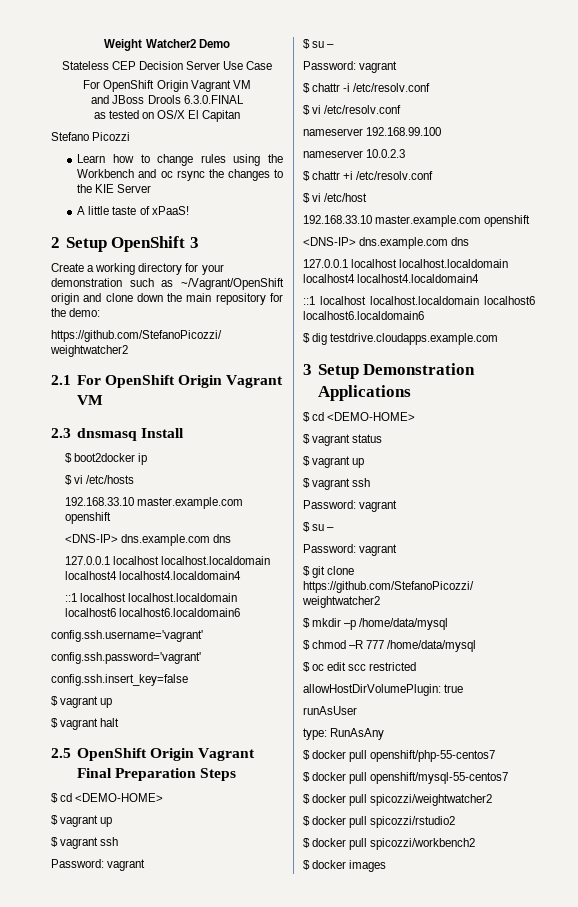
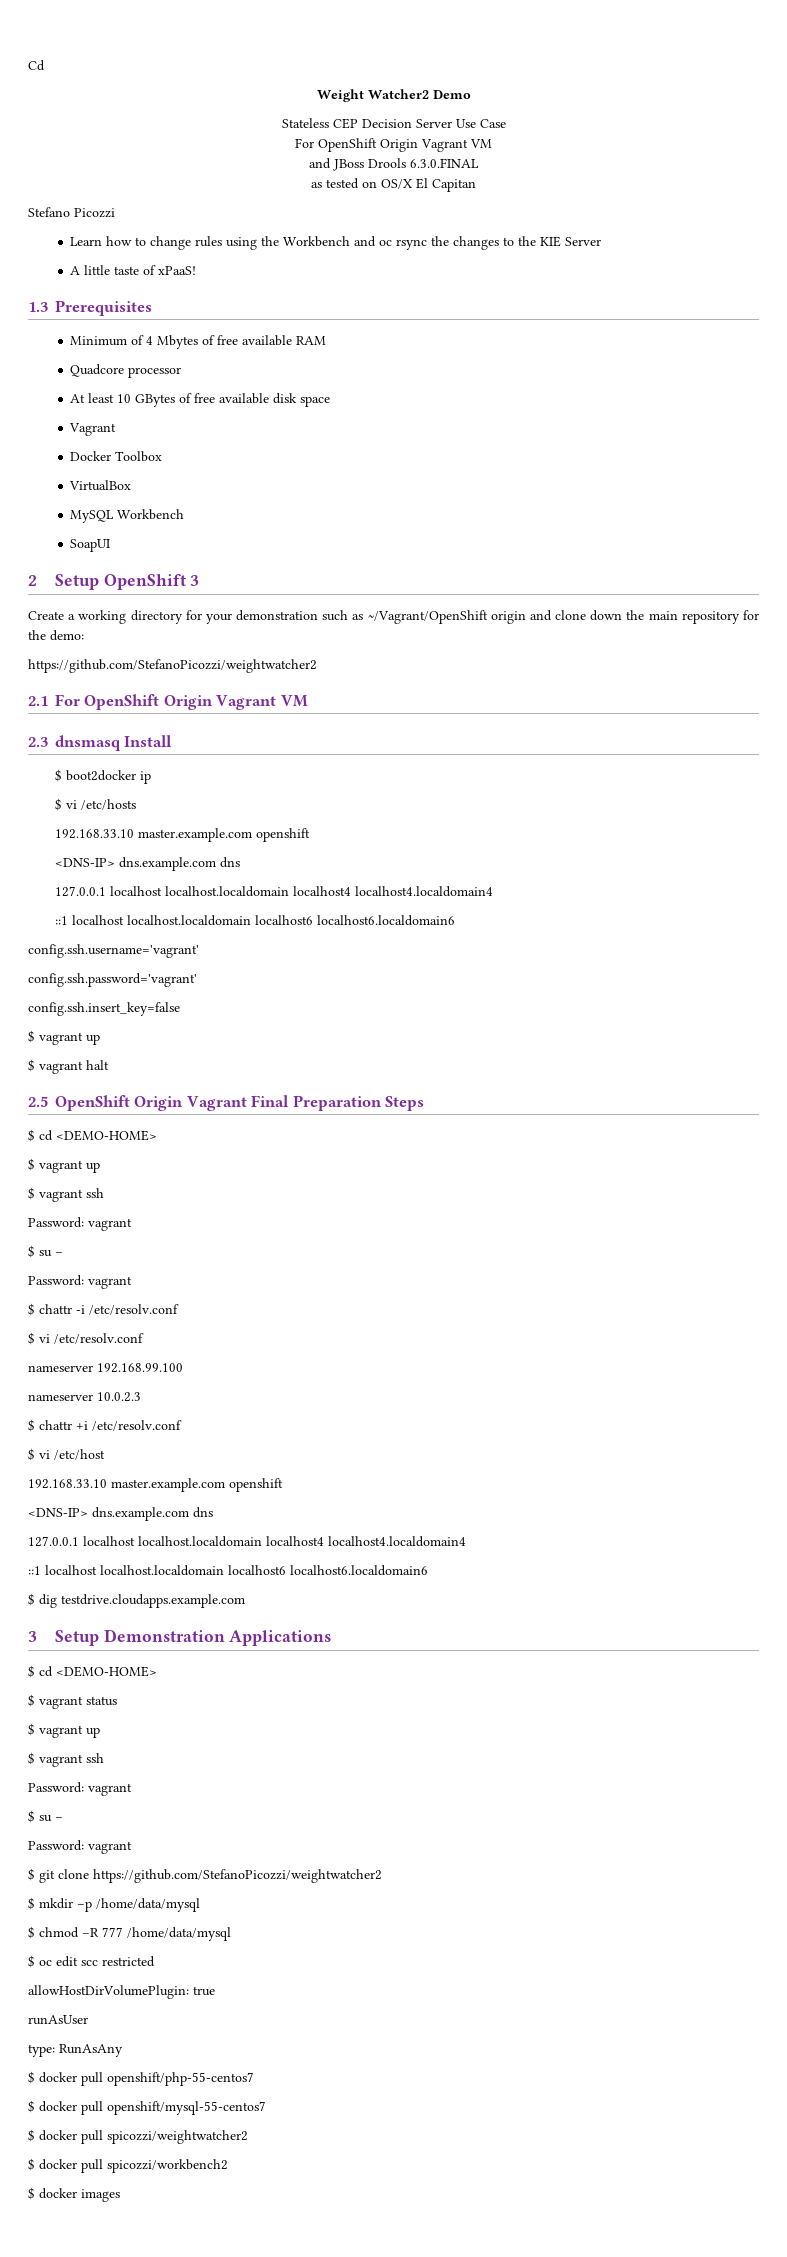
+ Cd
+ 1.3 Prerequisites
+ Minimum of 4 Mbytes of free available RAM
+ Quadcore processor
+ At least 10 GBytes of free available disk space
+ Vagrant
+ Docker Toolbox
+ VirtualBox
+ MySQL Workbench
+ SoapUI
- $ docker pull spicozzi/rstudio2

